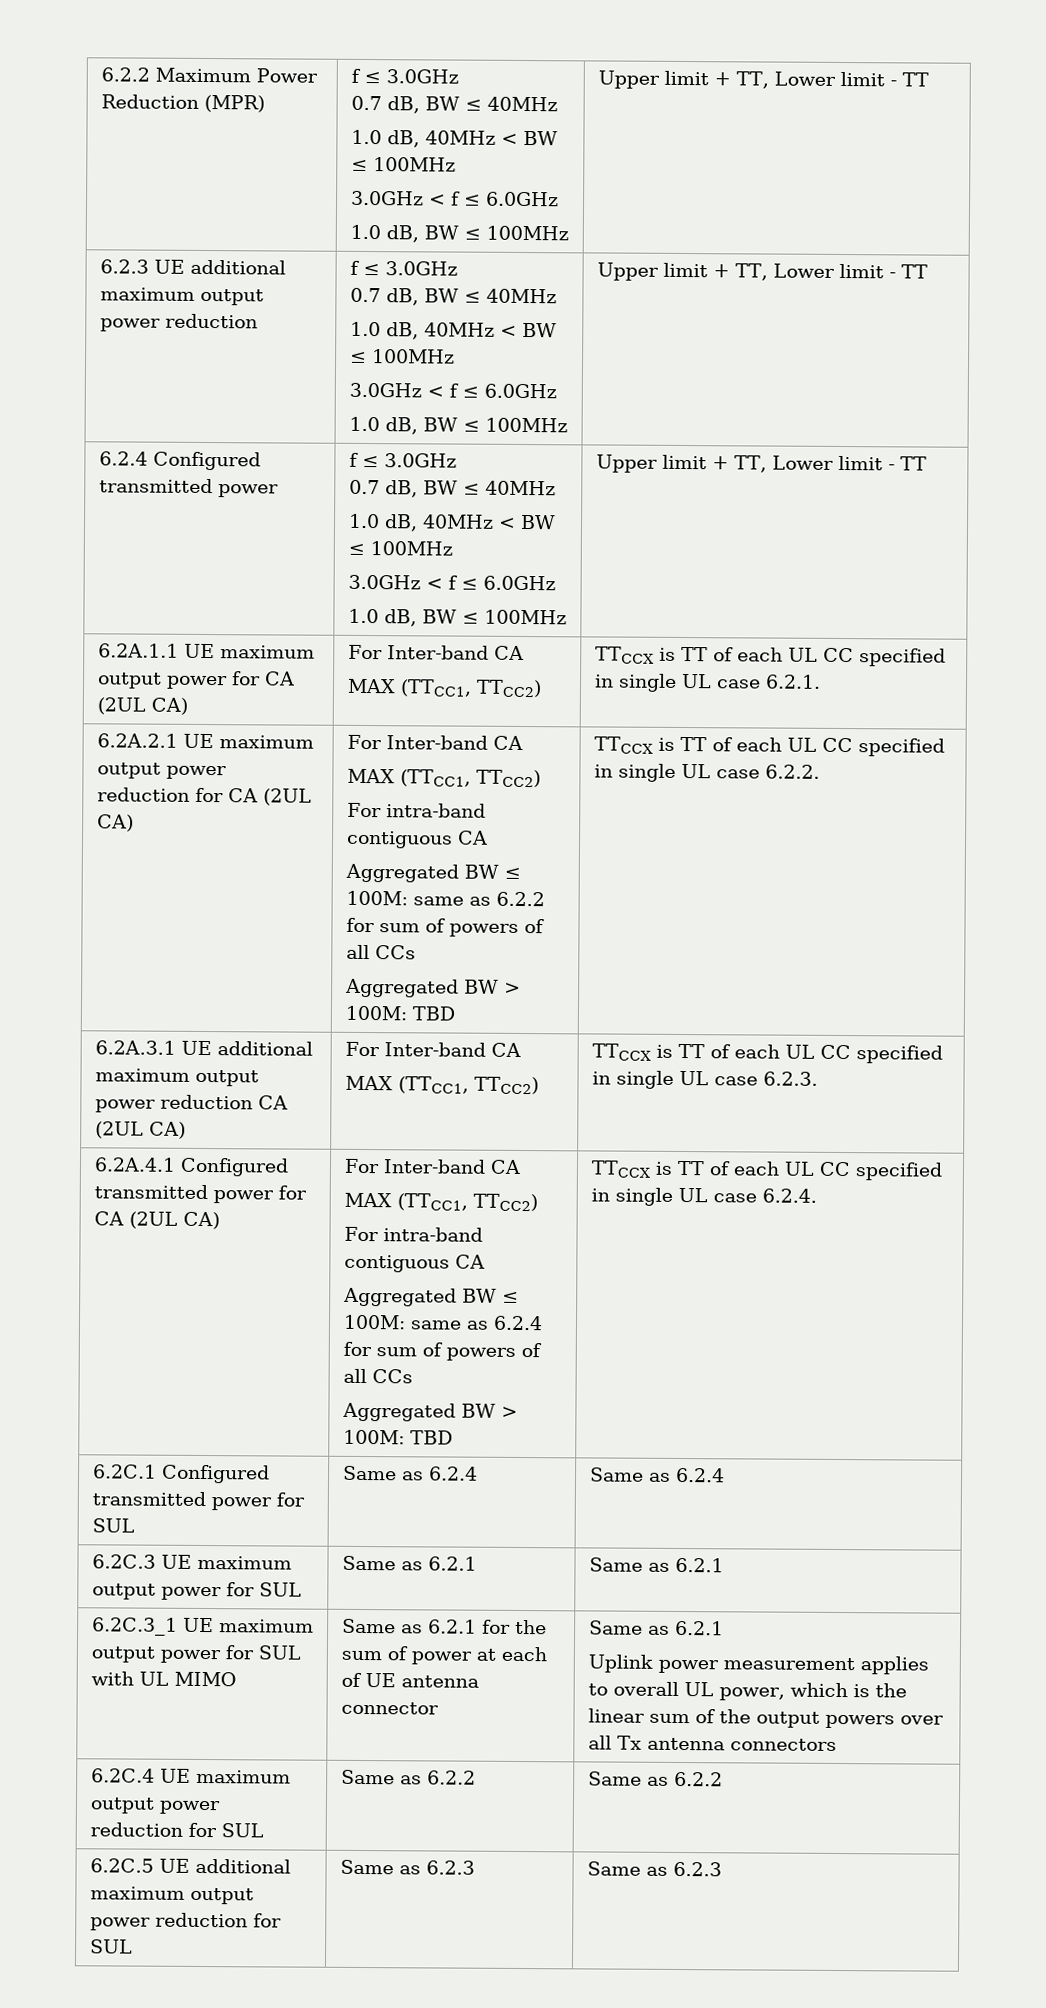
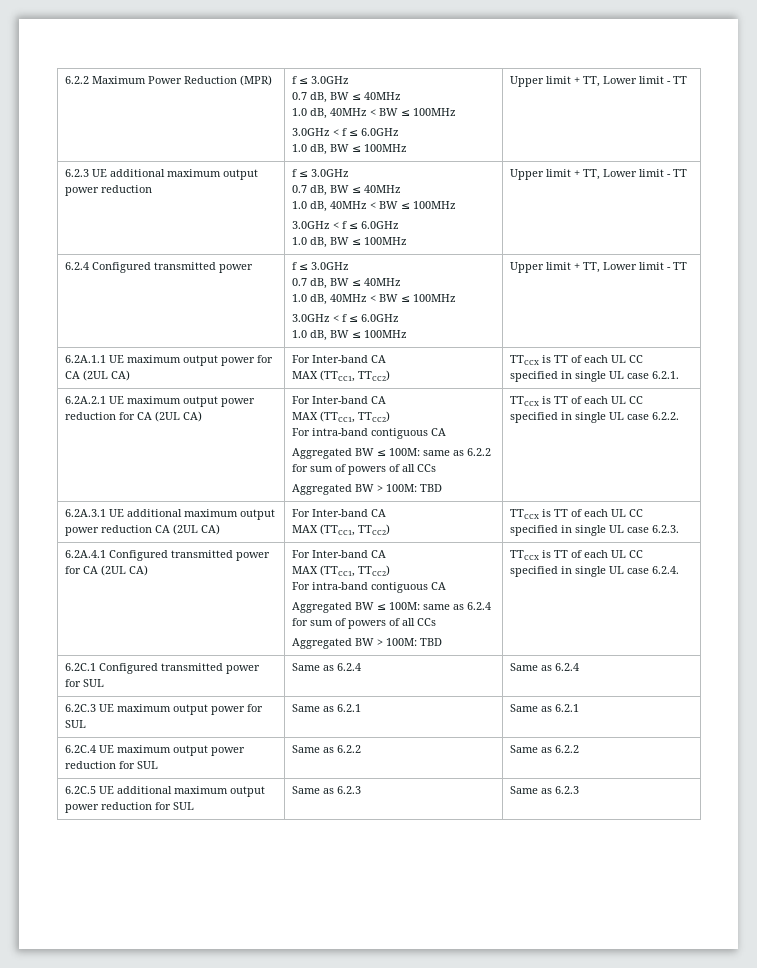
- 6.2C.3_1 UE maximum output power for SUL with UL MIMO | Same as 6.2.1 for the sum of power at each of UE antenna connector | Same as 6.2.1
- Uplink power measurement applies to overall UL power, which is the linear sum of the output powers over all Tx antenna connectors

